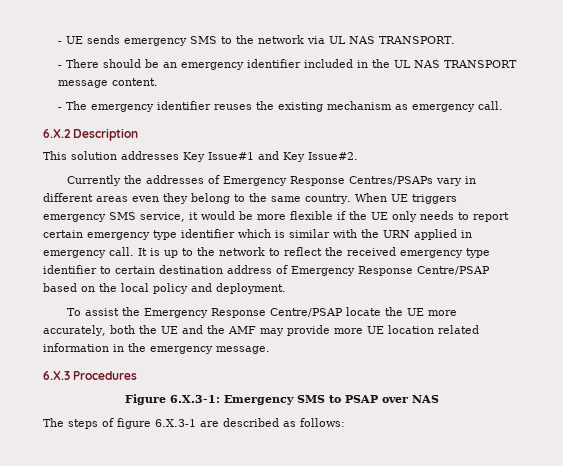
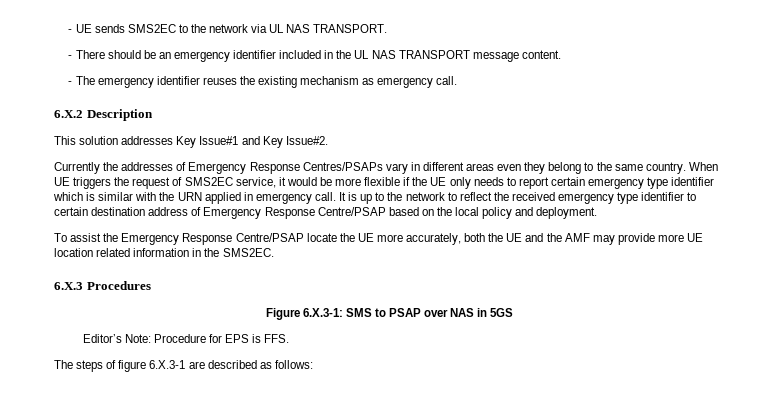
- - UE sends emergency SMS to the network via UL NAS TRANSPORT.
+ - UE sends SMS2EC to the network via UL NAS TRANSPORT.
- When UE triggers emergency SMS service, it would be more flexible if the UE only needs to report certain emergency type identifier which is similar with the URN applied in emergency call.
+ When UE triggers the request of SMS2EC service, it would be more flexible if the UE only needs to report certain emergency type identifier which is similar with the URN applied in emergency call.
- To assist the Emergency Response Centre/PSAP locate the UE more accurately, both the UE and the AMF may provide more UE location related information in the emergency message.
+ To assist the Emergency Response Centre/PSAP locate the UE more accurately, both the UE and the AMF may provide more UE location related information in the SMS2EC.
- Figure 6.X.3-1: Emergency SMS to PSAP over NAS
+ Figure 6.X.3-1: SMS to PSAP over NAS in 5GS
+ Editor’s Note: Procedure for EPS is FFS.

